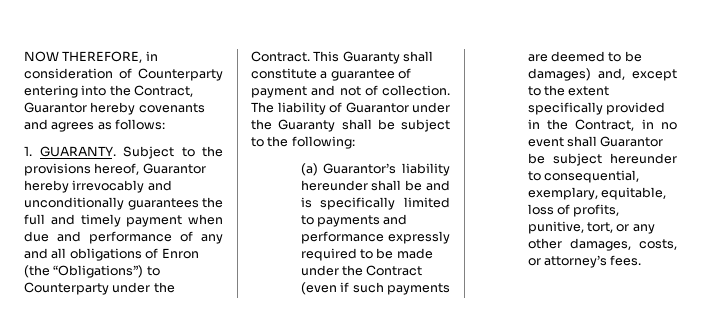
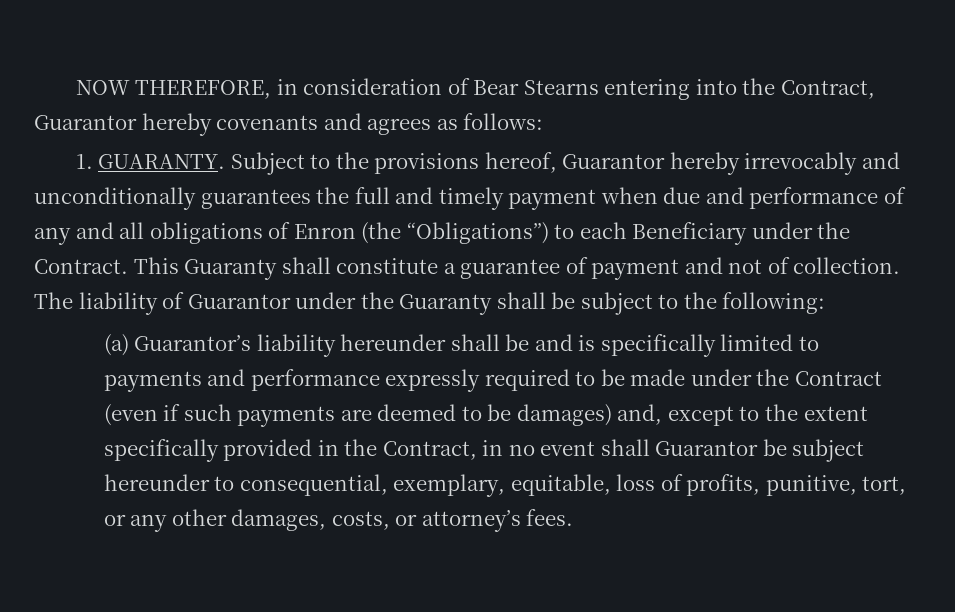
- NOW THEREFORE, in consideration of Counterparty entering into the Contract, Guarantor hereby covenants and agrees as follows:
+ NOW THEREFORE, in consideration of Bear Stearns entering into the Contract, Guarantor hereby covenants and agrees as follows:
- Subject to the provisions hereof, Guarantor hereby irrevocably and unconditionally guarantees the full and timely payment when due and performance of any and all obligations of Enron (the “Obligations”) to Counterparty under the Contract.
+ Subject to the provisions hereof, Guarantor hereby irrevocably and unconditionally guarantees the full and timely payment when due and performance of any and all obligations of Enron (the “Obligations”) to each Beneficiary under the Contract.

